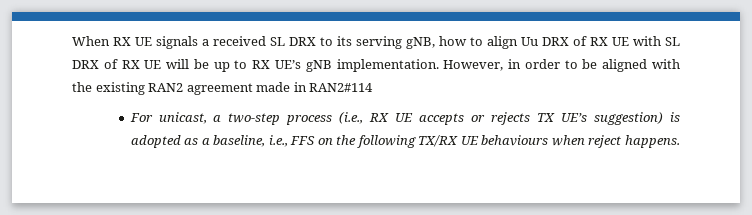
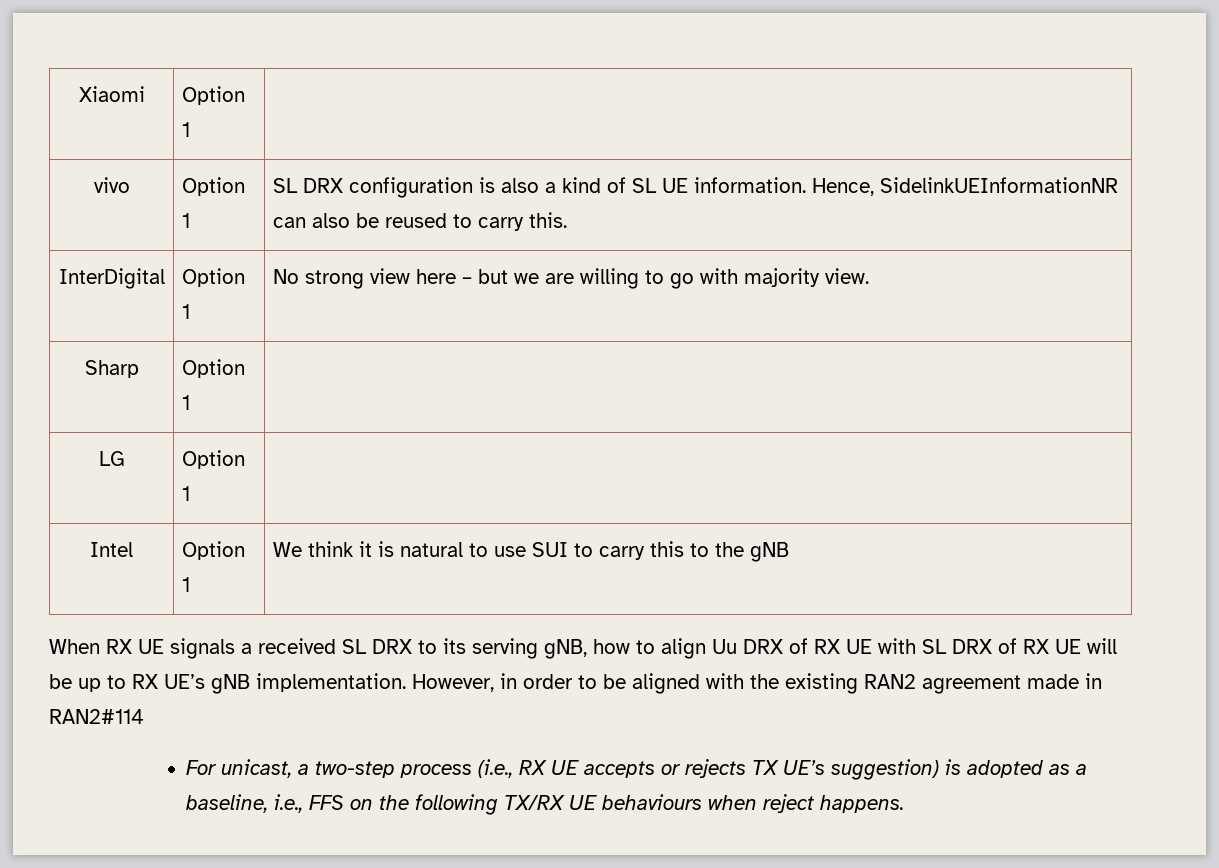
+ Xiaomi | Option 1 |
+ vivo | Option 1 | SL DRX configuration is also a kind of SL UE information. Hence, SidelinkUEInformationNR can also be reused to carry this.
+ InterDigital | Option 1 | No strong view here – but we are willing to go with majority view.
+ Sharp | Option 1 |
+ LG | Option 1 |
+ Intel | Option 1 | We think it is natural to use SUI to carry this to the gNB

